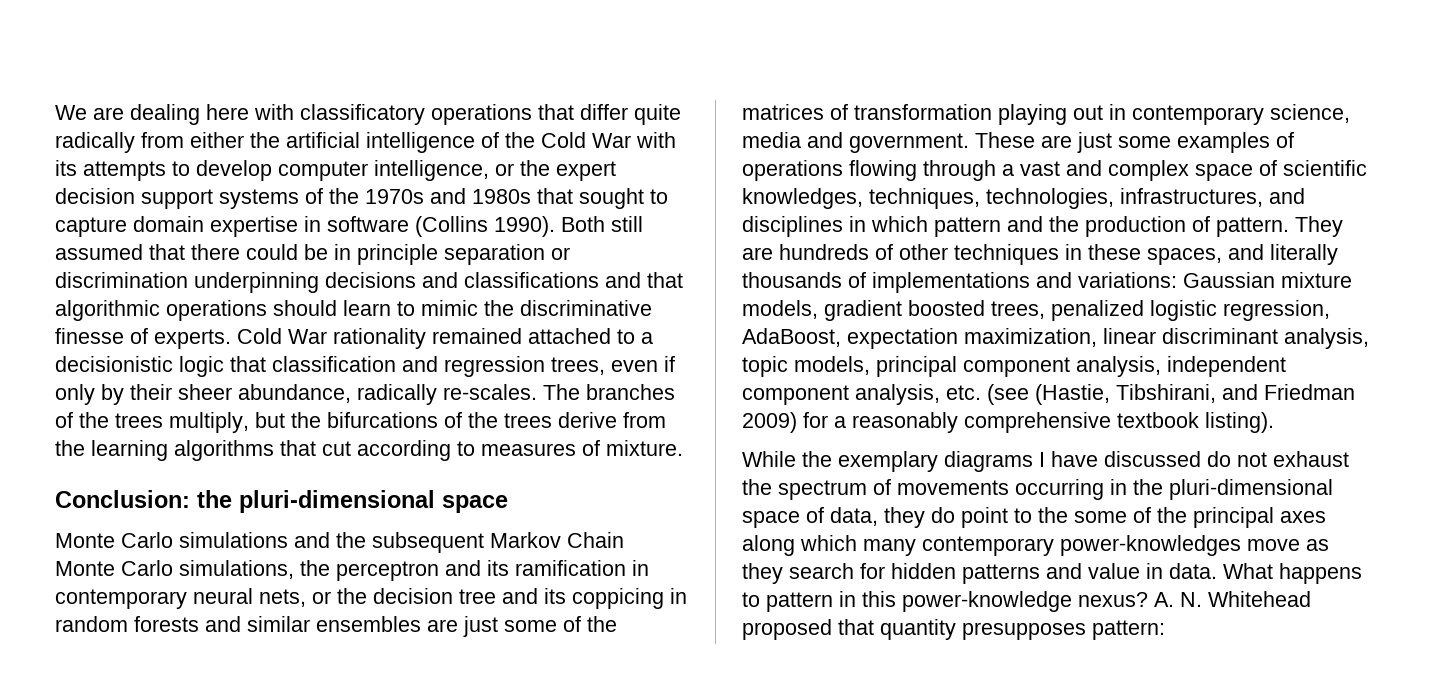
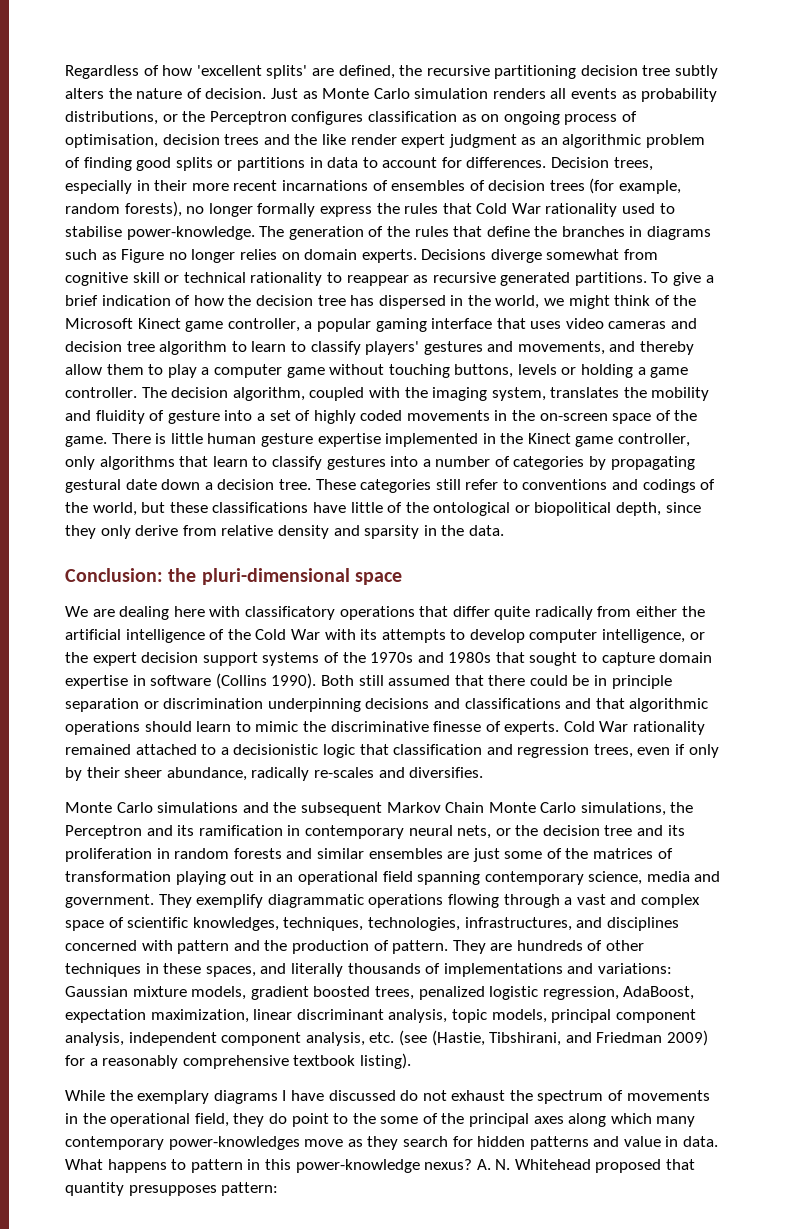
+ Regardless of how 'excellent splits' are defined, the recursive partitioning decision tree subtly alters the nature of decision. Just as Monte Carlo simulation renders all events as probability distributions, or the Perceptron configures classification as on ongoing process of optimisation, decision trees and the like render expert judgment as an algorithmic problem of finding good splits or partitions in data to account for differences. Decision trees, especially in their more recent incarnations of ensembles of decision trees (for example, random forests), no longer formally express the rules that Cold War rationality used to stabilise power-knowledge. The generation of the rules that define the branches in diagrams such as Figure no longer relies on domain experts. Decisions diverge somewhat from cognitive skill or technical rationality to reappear as recursive generated partitions. To give a brief indication of how the decision tree has dispersed in the world, we might think of the Microsoft Kinect game controller, a popular gaming interface that uses video cameras and decision tree algorithm to learn to classify players' gestures and movements, and thereby allow them to play a computer game without touching buttons, levels or holding a game controller. The decision algorithm, coupled with the imaging system, translates the mobility and fluidity of gesture into a set of highly coded movements in the on-screen space of the game. There is little human gesture expertise implemented in the Kinect game controller, only algorithms that learn to classify gestures into a number of categories by propagating gestural date down a decision tree. These categories still refer to conventions and codings of the world, but these classifications have little of the ontological or biopolitical depth, since they only derive from relative density and sparsity in the data.
+ Conclusion: the pluri-dimensional space
- Cold War rationality remained attached to a decisionistic logic that classification and regression trees, even if only by their sheer abundance, radically re-scales. The branches of the trees multiply, but the bifurcations of the trees derive from the learning algorithms that cut according to measures of mixture.
- Conclusion: the pluri-dimensional space
+ Cold War rationality remained attached to a decisionistic logic that classification and regression trees, even if only by their sheer abundance, radically re-scales and diversifies.
- Monte Carlo simulations and the subsequent Markov Chain Monte Carlo simulations, the perceptron and its ramification in contemporary neural nets, or the decision tree and its coppicing in random forests and similar ensembles are just some of the matrices of transformation playing out in contemporary science, media and government.
+ Monte Carlo simulations and the subsequent Markov Chain Monte Carlo simulations, the Perceptron and its ramification in contemporary neural nets, or the decision tree and its proliferation in random forests and similar ensembles are just some of the matrices of transformation playing out in an operational field spanning contemporary science, media and government.
- These are just some examples of operations flowing through a vast and complex space of scientific knowledges, techniques, technologies, infrastructures, and disciplines in which pattern and the production of pattern.
+ They exemplify diagrammatic operations flowing through a vast and complex space of scientific knowledges, techniques, technologies, infrastructures, and disciplines concerned with pattern and the production of pattern.
- While the exemplary diagrams I have discussed do not exhaust the spectrum of movements occurring in the pluri-dimensional space of data, they do point to the some of the principal axes along which many contemporary power-knowledges move as they search for hidden patterns and value in data.
+ While the exemplary diagrams I have discussed do not exhaust the spectrum of movements in the operational field, they do point to the some of the principal axes along which many contemporary power-knowledges move as they search for hidden patterns and value in data.

